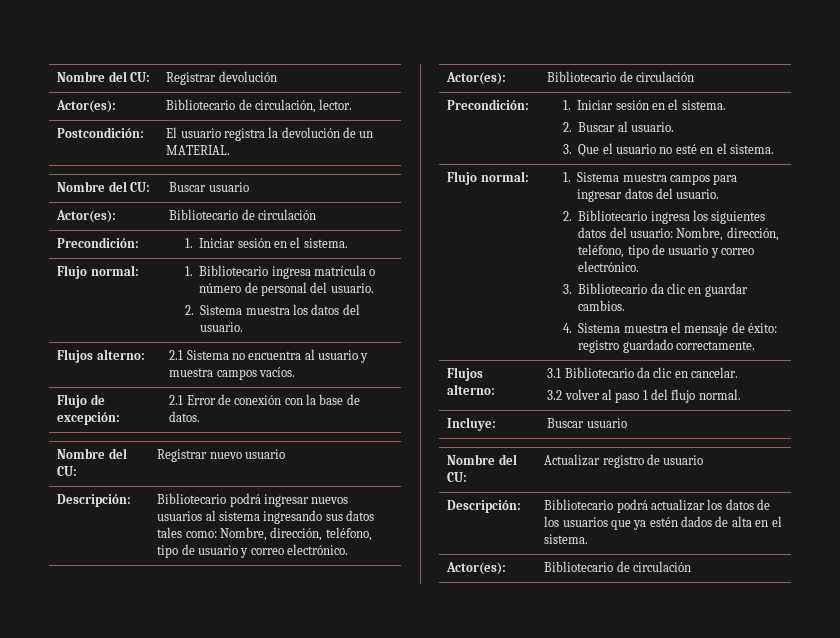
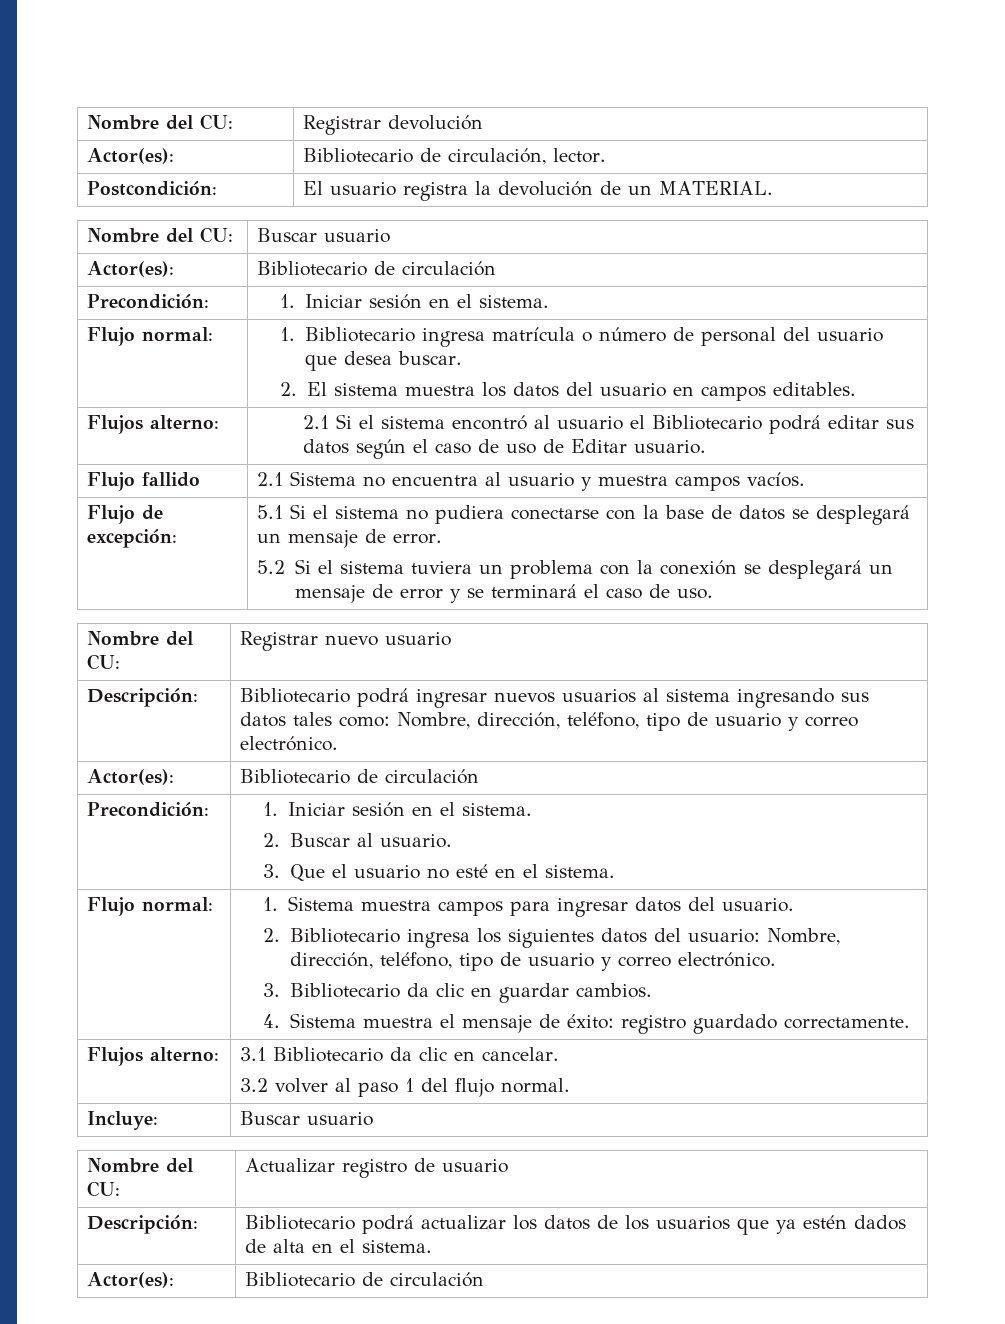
- Flujo normal: | 1. Bibliotecario ingresa matrícula o número de personal del usuario.
- 2. Sistema muestra los datos del usuario.
- Flujos alterno: | 2.1 Sistema no encuentra al usuario y muestra campos vacíos.
+ Flujo normal: | 1. Bibliotecario ingresa matrícula o número de personal del usuario que desea buscar.
+ 2. El sistema muestra los datos del usuario en campos editables.
+ Flujos alterno: | 2.1 Si el sistema encontró al usuario el Bibliotecario podrá editar sus datos según el caso de uso de Editar usuario.
+ Flujo fallido | 2.1 Sistema no encuentra al usuario y muestra campos vacíos.
- 2.1 Error de conexión con la base de datos.
+ 5.1 Si el sistema no pudiera conectarse con la base de datos se desplegará un mensaje de error.
+ 5.2 Si el sistema tuviera un problema con la conexión se desplegará un mensaje de error y se terminará el caso de uso.

